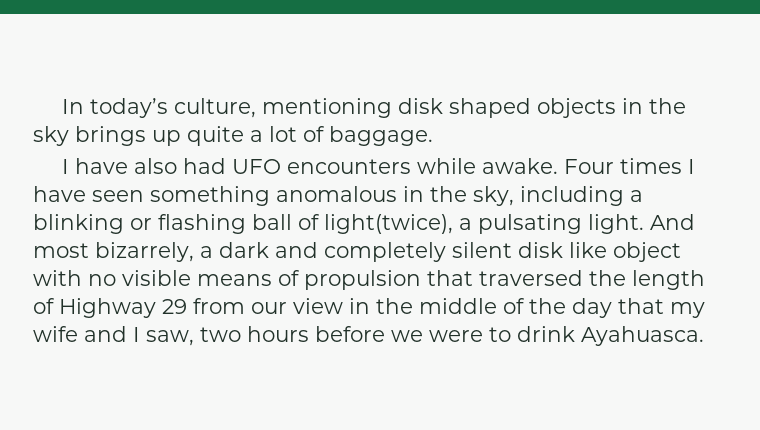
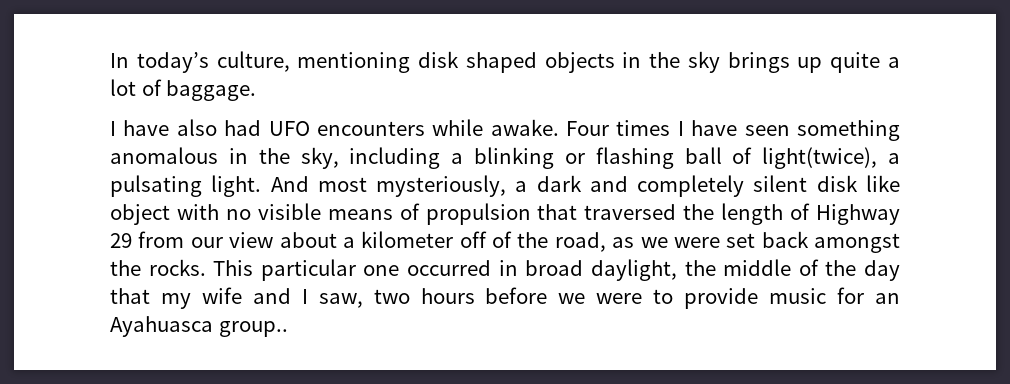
- And most bizarrely, a dark and completely silent disk like object with no visible means of propulsion that traversed the length of Highway 29 from our view in the middle of the day that my wife and I saw, two hours before we were to drink Ayahuasca.
+ And most mysteriously, a dark and completely silent disk like object with no visible means of propulsion that traversed the length of Highway 29 from our view about a kilometer off of the road, as we were set back amongst the rocks. This particular one occurred in broad daylight, the middle of the day that my wife and I saw, two hours before we were to provide music for an Ayahuasca group..

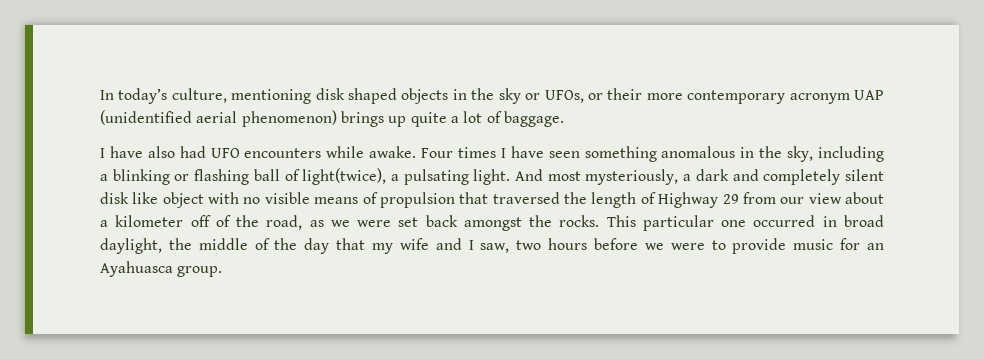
- In today’s culture, mentioning disk shaped objects in the sky brings up quite a lot of baggage.
+ In today’s culture, mentioning disk shaped objects in the sky or UFOs, or their more contemporary acronym UAP (unidentified aerial phenomenon) brings up quite a lot of baggage.
- This particular one occurred in broad daylight, the middle of the day that my wife and I saw, two hours before we were to provide music for an Ayahuasca group..
+ This particular one occurred in broad daylight, the middle of the day that my wife and I saw, two hours before we were to provide music for an Ayahuasca group.

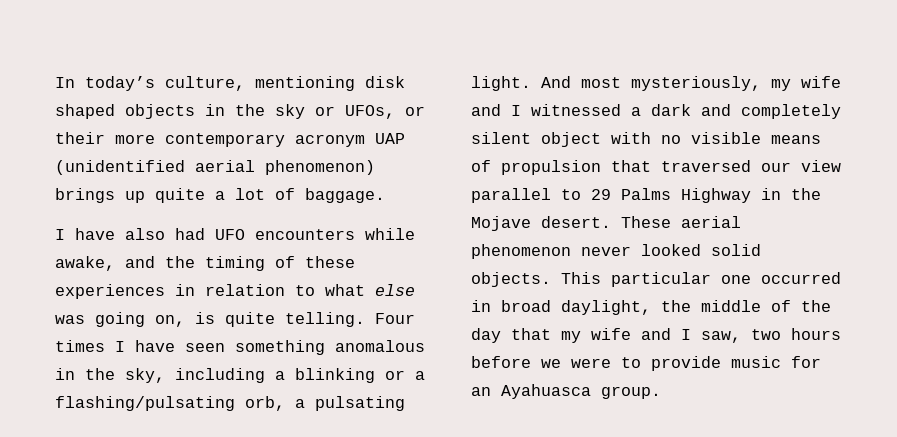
- I have also had UFO encounters while awake.
+ I have also had UFO encounters while awake, and the timing of these experiences in relation to what else was going on, is quite telling.
- Four times I have seen something anomalous in the sky, including a blinking or flashing ball of light(twice), a pulsating light.
+ Four times I have seen something anomalous in the sky, including a blinking or a flashing/pulsating orb, a pulsating light.
- And most mysteriously, a dark and completely silent disk like object with no visible means of propulsion that traversed the length of Highway 29 from our view about a kilometer off of the road, as we were set back amongst the rocks.
+ And most mysteriously, my wife and I witnessed a dark and completely silent object with no visible means of propulsion that traversed our view parallel to 29 Palms Highway in the Mojave desert. These aerial phenomenon never looked solid objects.

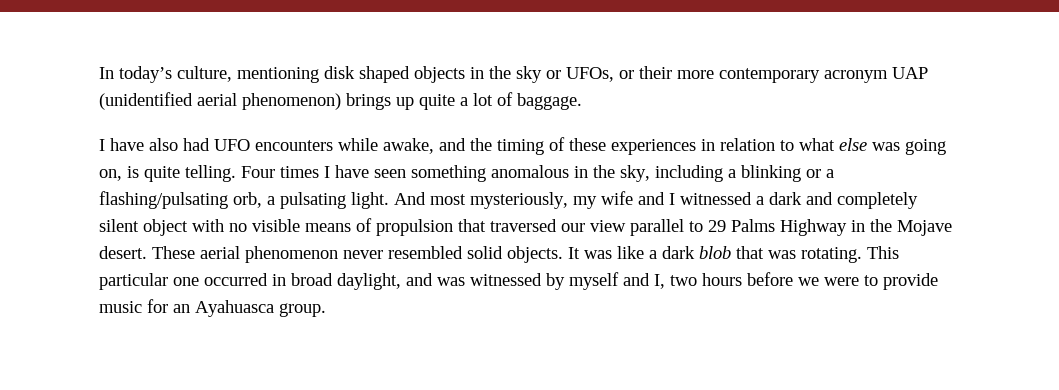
- These aerial phenomenon never looked solid objects.
+ These aerial phenomenon never resembled solid objects.
+ It was like a dark blob that was rotating.
- This particular one occurred in broad daylight, the middle of the day that my wife and I saw, two hours before we were to provide music for an Ayahuasca group.
+ This particular one occurred in broad daylight, and was witnessed by myself and I, two hours before we were to provide music for an Ayahuasca group.

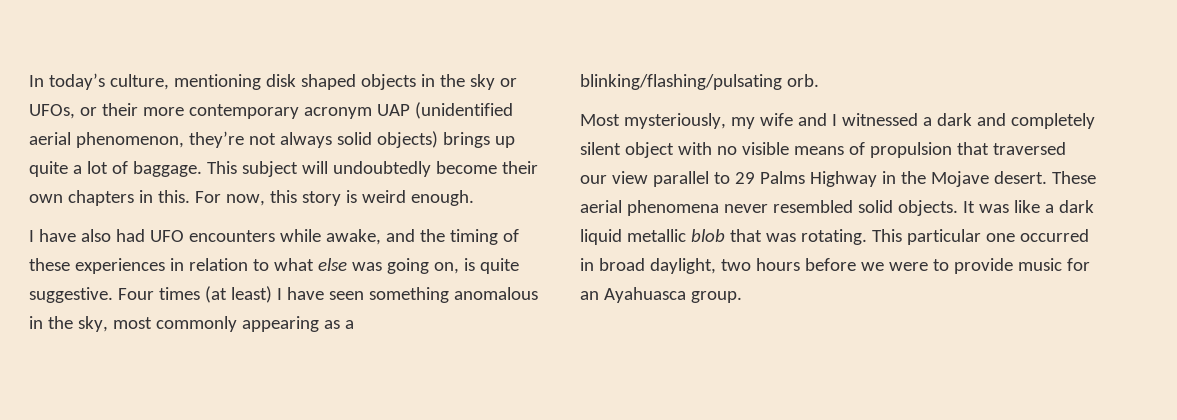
- In today’s culture, mentioning disk shaped objects in the sky or UFOs, or their more contemporary acronym UAP (unidentified aerial phenomenon) brings up quite a lot of baggage.
+ In today’s culture, mentioning disk shaped objects in the sky or UFOs, or their more contemporary acronym UAP (unidentified aerial phenomenon, they’re not always solid objects) brings up quite a lot of baggage. This subject will undoubtedly become their own chapters in this. For now, this story is weird enough.
- I have also had UFO encounters while awake, and the timing of these experiences in relation to what else was going on, is quite telling.
+ I have also had UFO encounters while awake, and the timing of these experiences in relation to what else was going on, is quite suggestive.
- Four times I have seen something anomalous in the sky, including a blinking or a flashing/pulsating orb, a pulsating light. And most mysteriously, my wife and I witnessed a dark and completely silent object with no visible means of propulsion that traversed our view parallel to 29 Palms Highway in the Mojave desert.
+ Four times (at least) I have seen something anomalous in the sky, most commonly appearing as a blinking/flashing/pulsating orb.
+ Most mysteriously, my wife and I witnessed a dark and completely silent object with no visible means of propulsion that traversed our view parallel to 29 Palms Highway in the Mojave desert.
- These aerial phenomenon never resembled solid objects.
+ These aerial phenomena never resembled solid objects.
- It was like a dark blob that was rotating.
+ It was like a dark liquid metallic blob that was rotating.
- This particular one occurred in broad daylight, and was witnessed by myself and I, two hours before we were to provide music for an Ayahuasca group.
+ This particular one occurred in broad daylight, two hours before we were to provide music for an Ayahuasca group.

